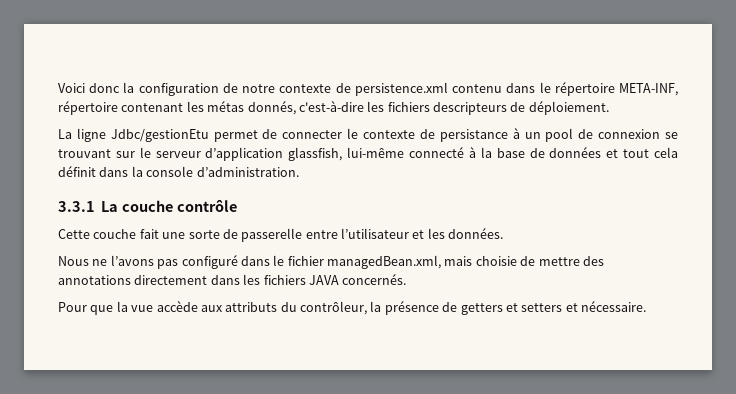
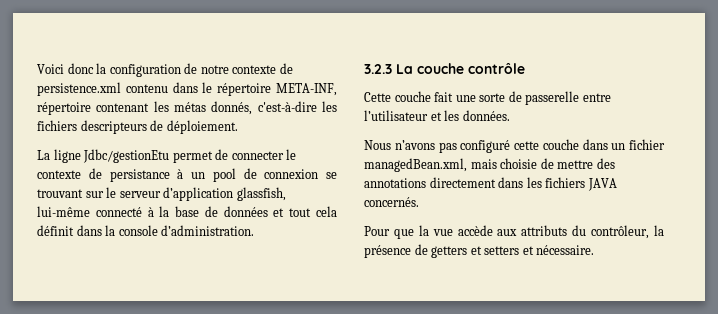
- 3.3.1 La couche contrôle
+ 3.2.3 La couche contrôle
- Nous ne l’avons pas configuré dans le fichier managedBean.xml, mais choisie de mettre des annotations directement dans les fichiers JAVA concernés.
+ Nous n’avons pas configuré cette couche dans un fichier managedBean.xml, mais choisie de mettre des annotations directement dans les fichiers JAVA concernés.

